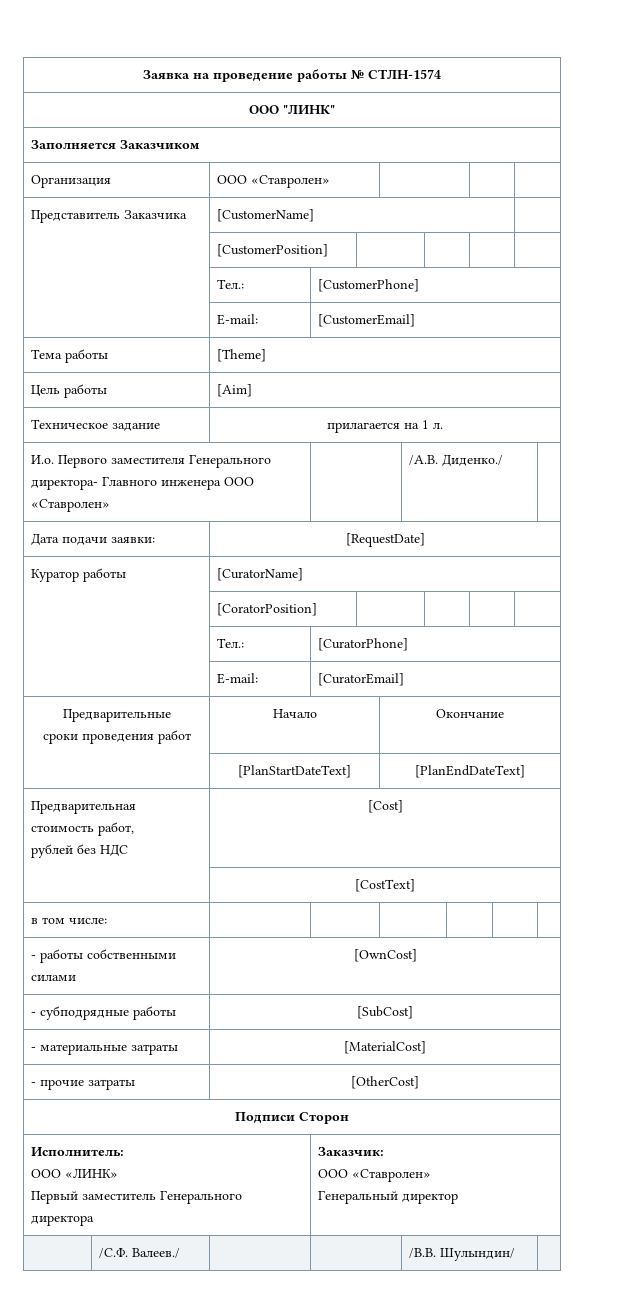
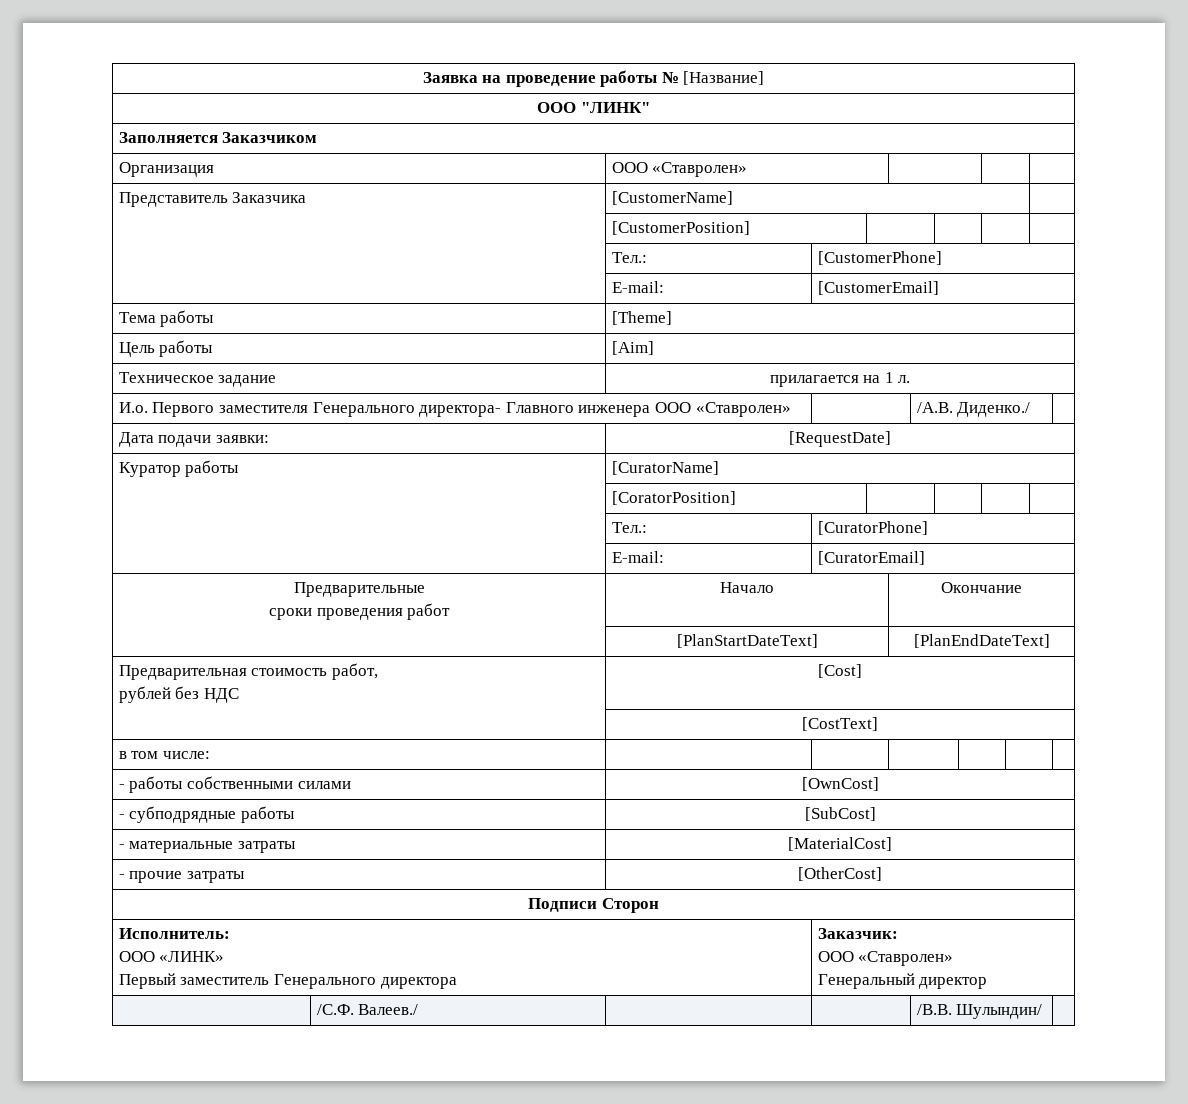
- Заявка на проведение работы № СТЛН-1574
+ Заявка на проведение работы № [Название]

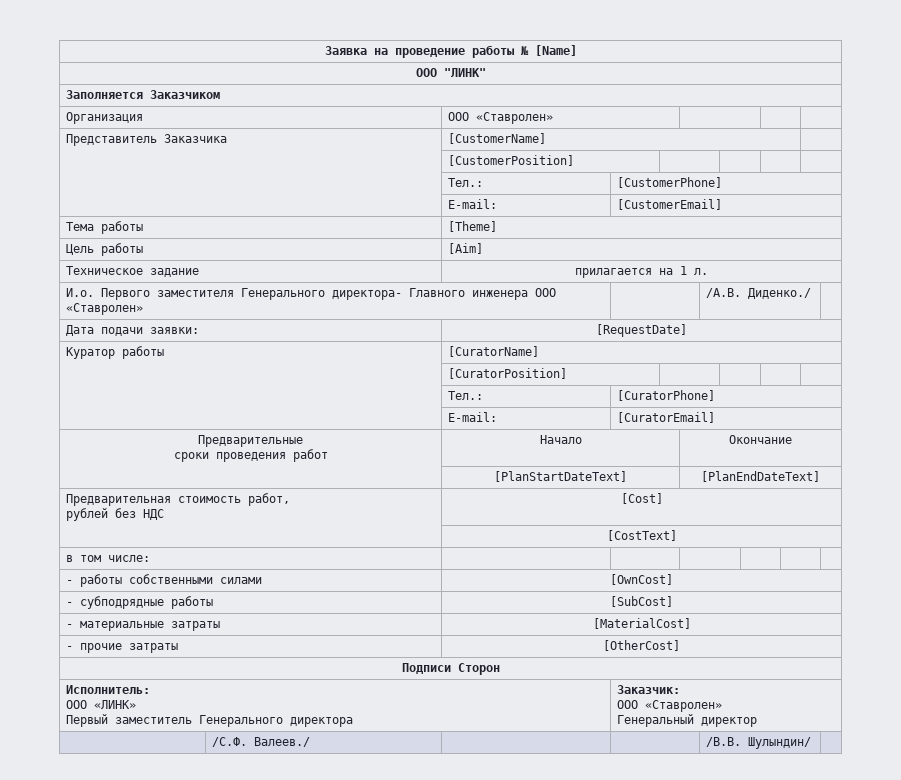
- Заявка на проведение работы № [Название]
+ Заявка на проведение работы № [Name]
- | [CoratorPosition] | | | |
+ | [CuratorPosition] | | | |

